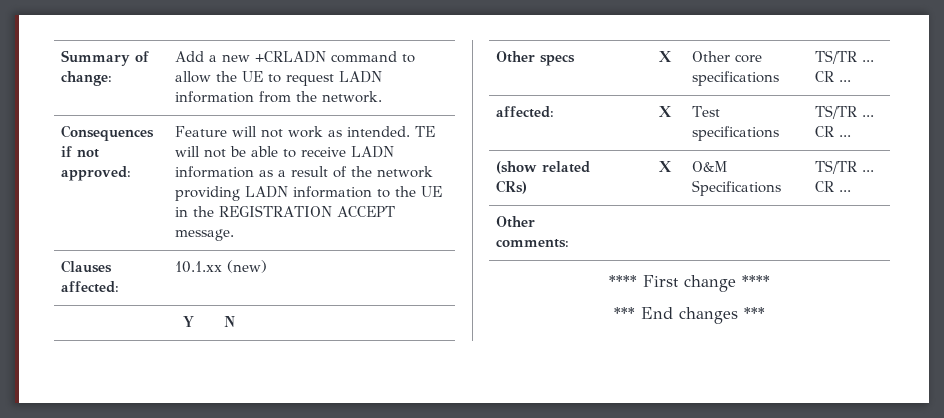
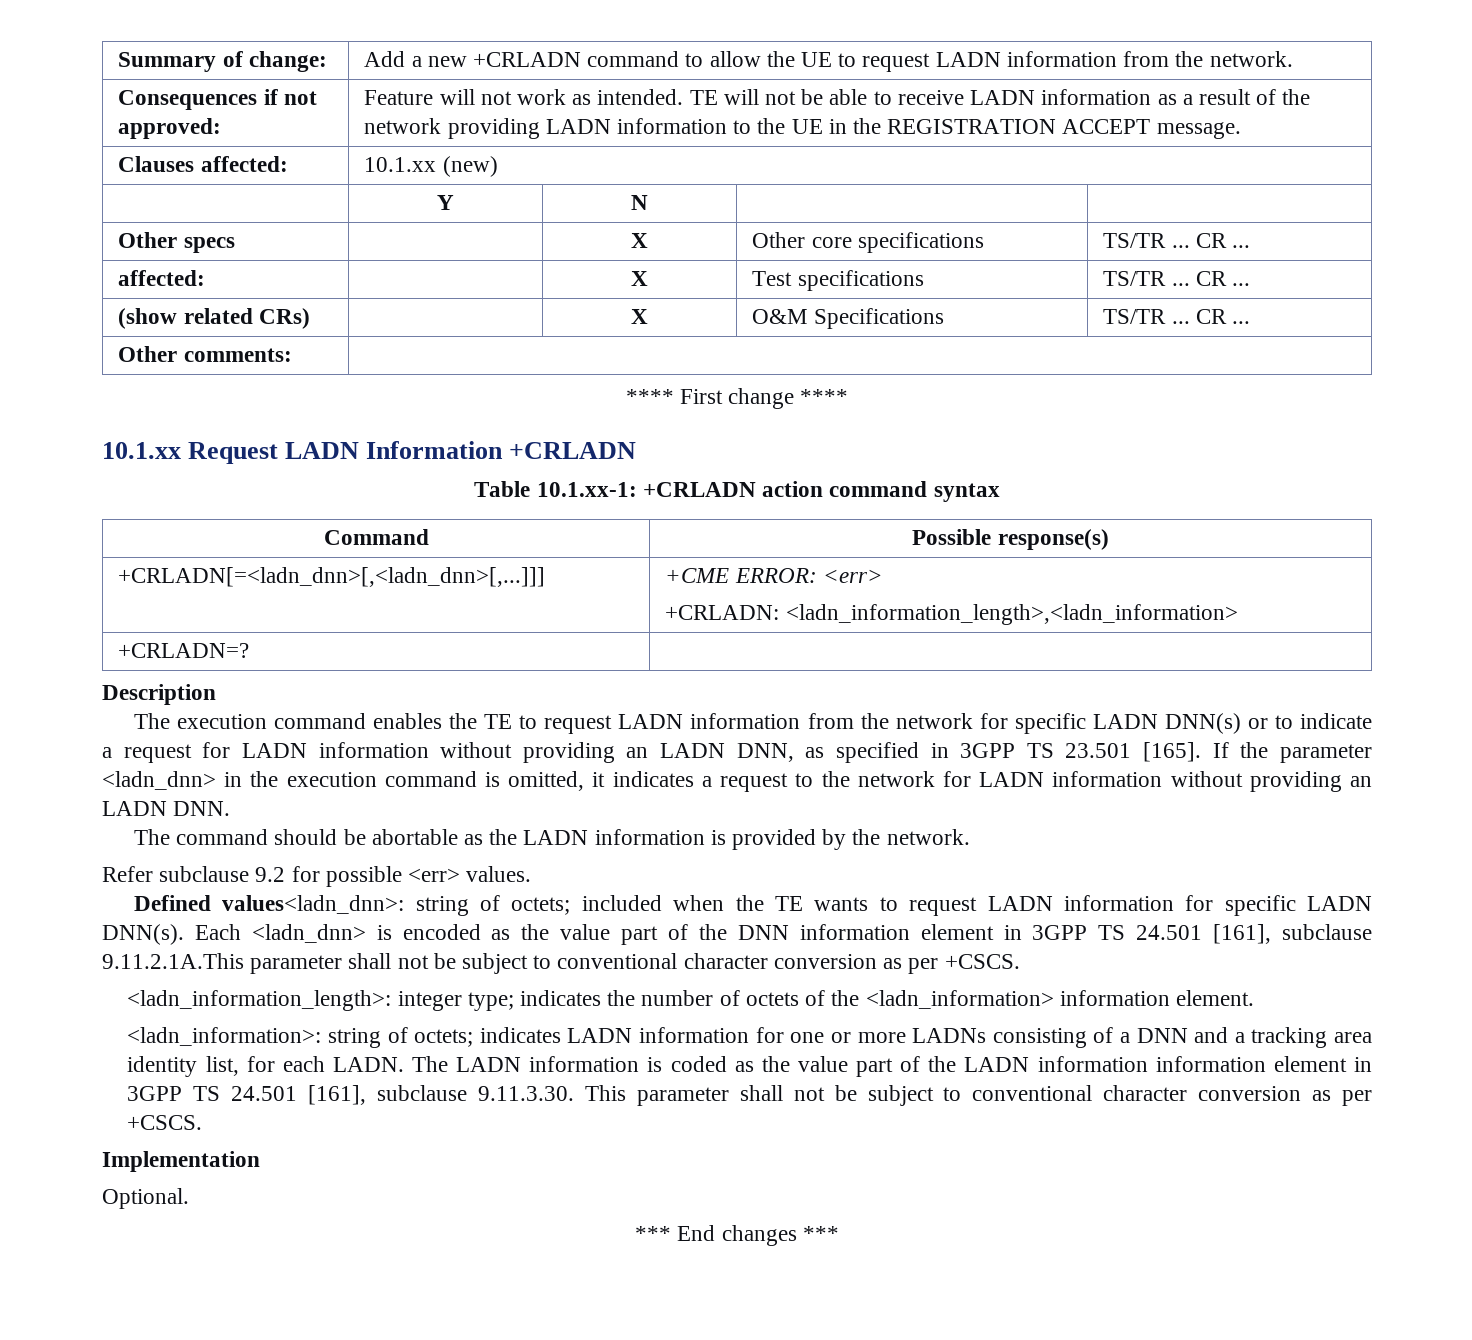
+ 10.1.xx Request LADN Information +CRLADN
+ Table 10.1.xx-1: +CRLADN action command syntax
+ Command | Possible response(s)
+ +CRLADN[=<ladn_dnn>[,<ladn_dnn>[,...]]] | +CME ERROR: <err>
+ +CRLADN: <ladn_information_length>,<ladn_information>
+ +CRLADN=? |
+ Description
+ The execution command enables the TE to request LADN information from the network for specific LADN DNN(s) or to indicate a request for LADN information without providing an LADN DNN, as specified in 3GPP TS 23.501 [165]. If the parameter <ladn_dnn> in the execution command is omitted, it indicates a request to the network for LADN information without providing an LADN DNN.
+ The command should be abortable as the LADN information is provided by the network.
+ Refer subclause 9.2 for possible <err> values.
+ Defined values<ladn_dnn>: string of octets; included when the TE wants to request LADN information for specific LADN DNN(s). Each <ladn_dnn> is encoded as the value part of the DNN information element in 3GPP TS 24.501 [161], subclause 9.11.2.1A.This parameter shall not be subject to conventional character conversion as per +CSCS.
+ <ladn_information_length>: integer type; indicates the number of octets of the <ladn_information> information element.
+ <ladn_information>: string of octets; indicates LADN information for one or more LADNs consisting of a DNN and a tracking area identity list, for each LADN. The LADN information is coded as the value part of the LADN information information element in 3GPP TS 24.501 [161], subclause 9.11.3.30. This parameter shall not be subject to conventional character conversion as per +CSCS.
+ Implementation
+ Optional.

